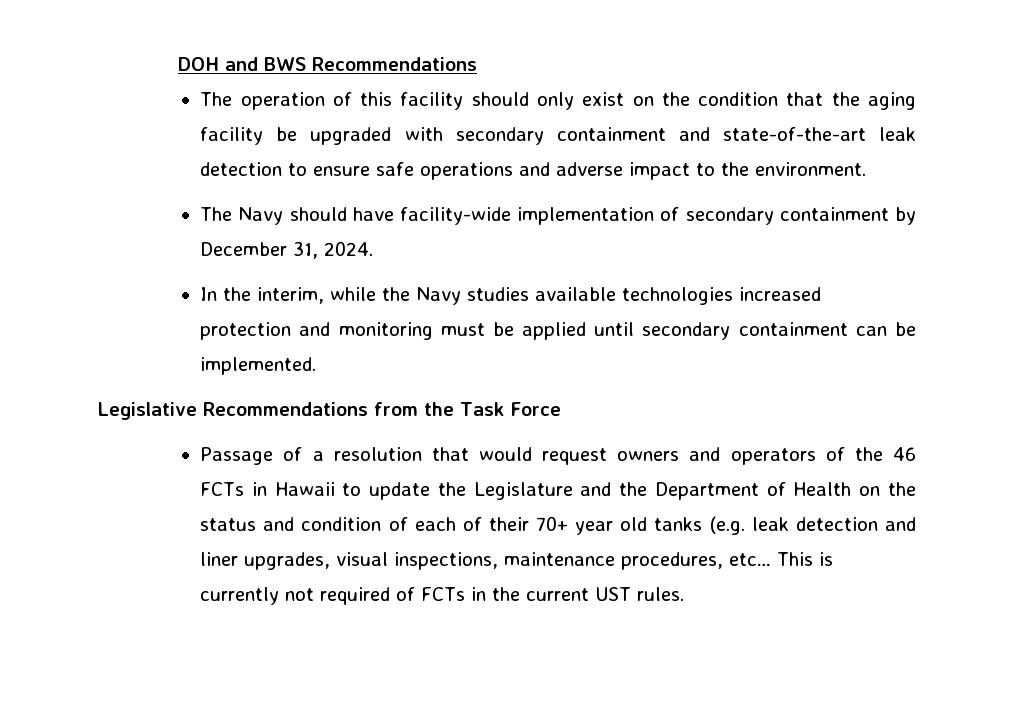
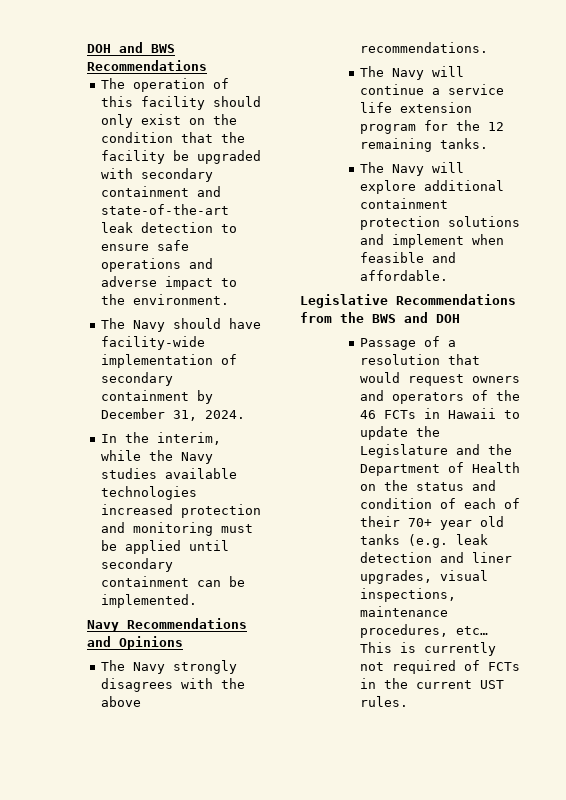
- The operation of this facility should only exist on the condition that the aging facility be upgraded with secondary containment and state-of-the-art leak detection to ensure safe operations and adverse impact to the environment.
+ The operation of this facility should only exist on the condition that the facility be upgraded with secondary containment and state-of-the-art leak detection to ensure safe operations and adverse impact to the environment.
+ Navy Recommendations and Opinions
+ The Navy strongly disagrees with the above recommendations.
+ The Navy will continue a service life extension program for the 12 remaining tanks.
+ The Navy will explore additional containment protection solutions and implement when feasible and affordable.
- Legislative Recommendations from the Task Force
+ Legislative Recommendations from the BWS and DOH

